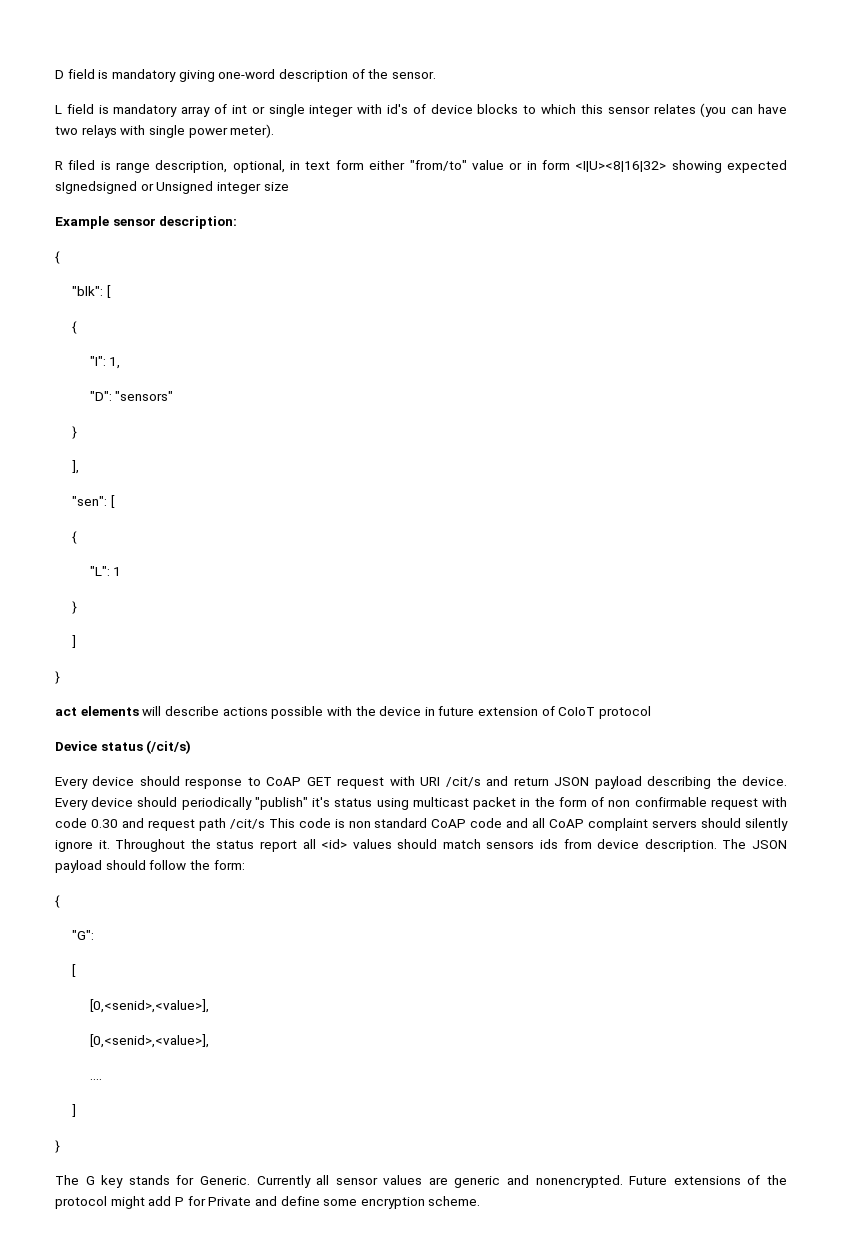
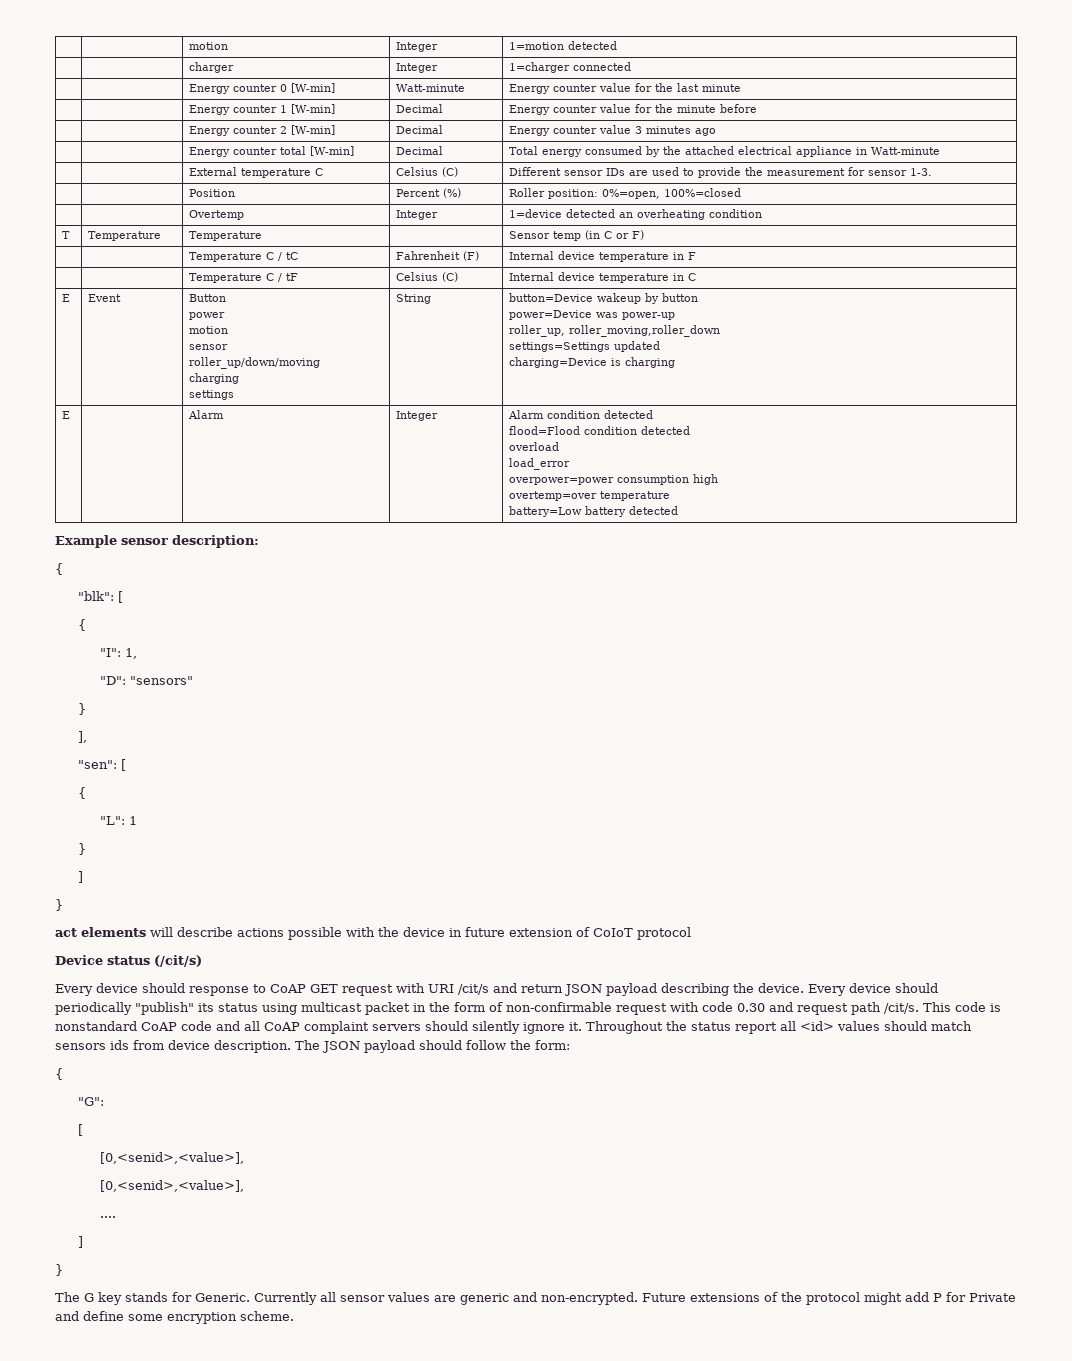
- D field is mandatory giving one-word description of the sensor.
- L field is mandatory array of int or single integer with id's of device blocks to which this sensor relates (you can have two relays with single power meter).
- R filed is range description, optional, in text form either "from/to" value or in form <I|U><8|16|32> showing expected sIgnedsigned or Unsigned integer size
+ | | motion | Integer | 1=motion detected
+ | | charger | Integer | 1=charger connected
+ | | Energy counter 0 [W-min] | Watt-minute | Energy counter value for the last minute
+ | | Energy counter 1 [W-min] | Decimal | Energy counter value for the minute before
+ | | Energy counter 2 [W-min] | Decimal | Energy counter value 3 minutes ago
+ | | Energy counter total [W-min] | Decimal | Total energy consumed by the attached electrical appliance in Watt-minute
+ | | External temperature C | Celsius (C) | Different sensor IDs are used to provide the measurement for sensor 1-3.
+ | | Position | Percent (%) | Roller position: 0%=open, 100%=closed
+ | | Overtemp | Integer | 1=device detected an overheating condition
+ T | Temperature | Temperature | | Sensor temp (in C or F)
+ | | Temperature C / tC | Fahrenheit (F) | Internal device temperature in F
+ | | Temperature C / tF | Celsius (C) | Internal device temperature in C
+ E | Event | Button
+ power
+ motion
+ sensor
+ roller_up/down/moving
+ charging
+ settings | String | button=Device wakeup by button
+ power=Device was power-up
+ roller_up, roller_moving,roller_down
+ settings=Settings updated
+ charging=Device is charging
+ E | | Alarm | Integer | Alarm condition detected
+ flood=Flood condition detected
+ overload
+ load_error
+ overpower=power consumption high
+ overtemp=over temperature
+ battery=Low battery detected
- Every device should periodically "publish" it's status using multicast packet in the form of non confirmable request with code 0.30 and request path /cit/s This code is non standard CoAP code and all CoAP complaint servers should silently ignore it.
+ Every device should periodically "publish" its status using multicast packet in the form of non-confirmable request with code 0.30 and request path /cit/s. This code is nonstandard CoAP code and all CoAP complaint servers should silently ignore it.
- Currently all sensor values are generic and nonencrypted.
+ Currently all sensor values are generic and non-encrypted.

